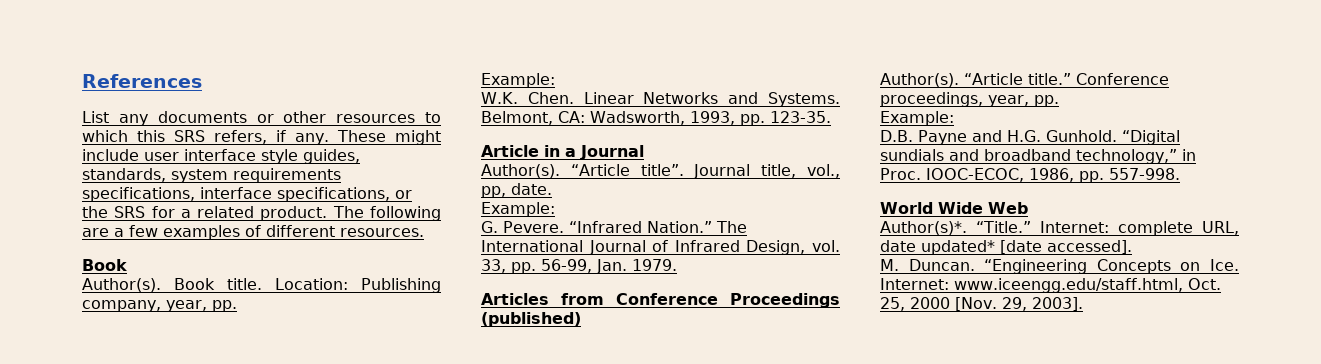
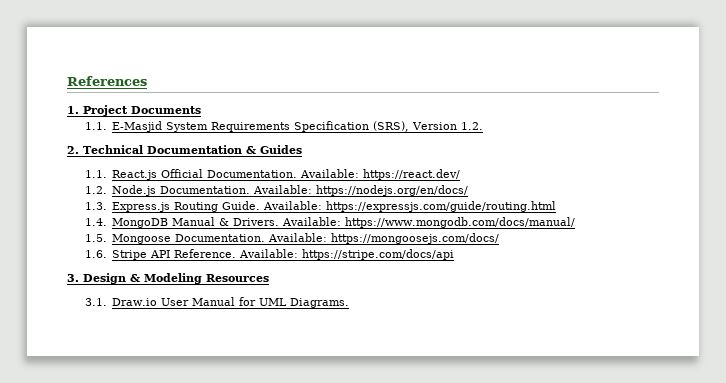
- List any documents or other resources to which this SRS refers, if any. These might include user interface style guides, standards, system requirements specifications, interface specifications, or the SRS for a related product. The following are a few examples of different resources.
- Book
- Author(s). Book title. Location: Publishing company, year, pp.
- Example:
- W.K. Chen. Linear Networks and Systems. Belmont, CA: Wadsworth, 1993, pp. 123-35.
- Article in a Journal
- Author(s). “Article title”. Journal title, vol., pp, date.
- Example:
- G. Pevere. “Infrared Nation.” The International Journal of Infrared Design, vol. 33, pp. 56-99, Jan. 1979.
- Articles from Conference Proceedings (published)
- Author(s). “Article title.” Conference proceedings, year, pp.
- Example:
- D.B. Payne and H.G. Gunhold. “Digital sundials and broadband technology,” in Proc. IOOC-ECOC, 1986, pp. 557-998.
- World Wide Web
- Author(s)*. “Title.” Internet: complete URL, date updated* [date accessed].
- M. Duncan. “Engineering Concepts on Ice. Internet: www.iceengg.edu/staff.html, Oct. 25, 2000 [Nov. 29, 2003].
+ 1. Project Documents
+ 1.1. E-Masjid System Requirements Specification (SRS), Version 1.2.
+ 2. Technical Documentation & Guides
+ 1.1. React.js Official Documentation. Available: https://react.dev/
+ 1.2. Node.js Documentation. Available: https://nodejs.org/en/docs/
+ 1.3. Express.js Routing Guide. Available: https://expressjs.com/guide/routing.html
+ 1.4. MongoDB Manual & Drivers. Available: https://www.mongodb.com/docs/manual/
+ 1.5. Mongoose Documentation. Available: https://mongoosejs.com/docs/
+ 1.6. Stripe API Reference. Available: https://stripe.com/docs/api
+ 3. Design & Modeling Resources
+ 3.1. Draw.io User Manual for UML Diagrams.

